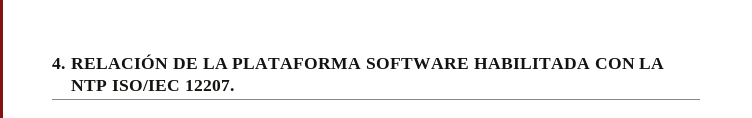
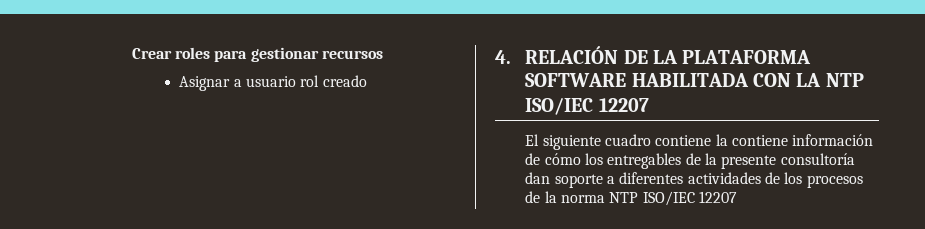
+ Crear roles para gestionar recursos
+ Asignar a usuario rol creado
- 4. RELACIÓN DE LA PLATAFORMA SOFTWARE HABILITADA CON LA NTP ISO/IEC 12207.
+ 4. RELACIÓN DE LA PLATAFORMA SOFTWARE HABILITADA CON LA NTP ISO/IEC 12207
+ El siguiente cuadro contiene la contiene información de cómo los entregables de la presente consultoría dan soporte a diferentes actividades de los procesos de la norma NTP ISO/IEC 12207

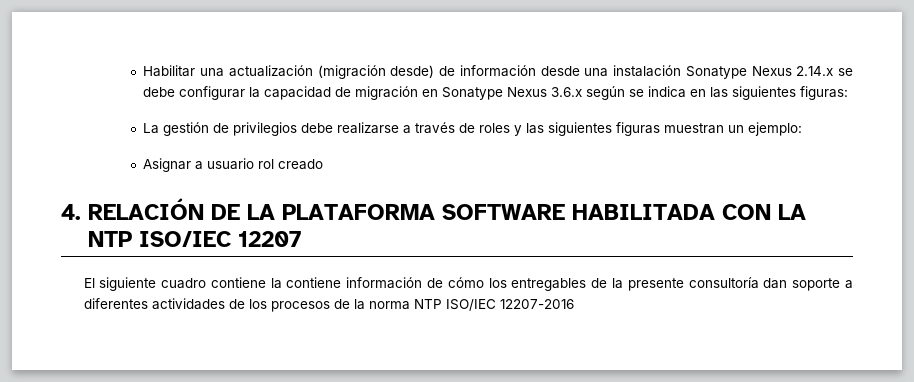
- Crear roles para gestionar recursos
+ Habilitar una actualización (migración desde) de información desde una instalación Sonatype Nexus 2.14.x se debe configurar la capacidad de migración en Sonatype Nexus 3.6.x según se indica en las siguientes figuras:
+ La gestión de privilegios debe realizarse a través de roles y las siguientes figuras muestran un ejemplo:
- El siguiente cuadro contiene la contiene información de cómo los entregables de la presente consultoría dan soporte a diferentes actividades de los procesos de la norma NTP ISO/IEC 12207
+ El siguiente cuadro contiene la contiene información de cómo los entregables de la presente consultoría dan soporte a diferentes actividades de los procesos de la norma NTP ISO/IEC 12207-2016

